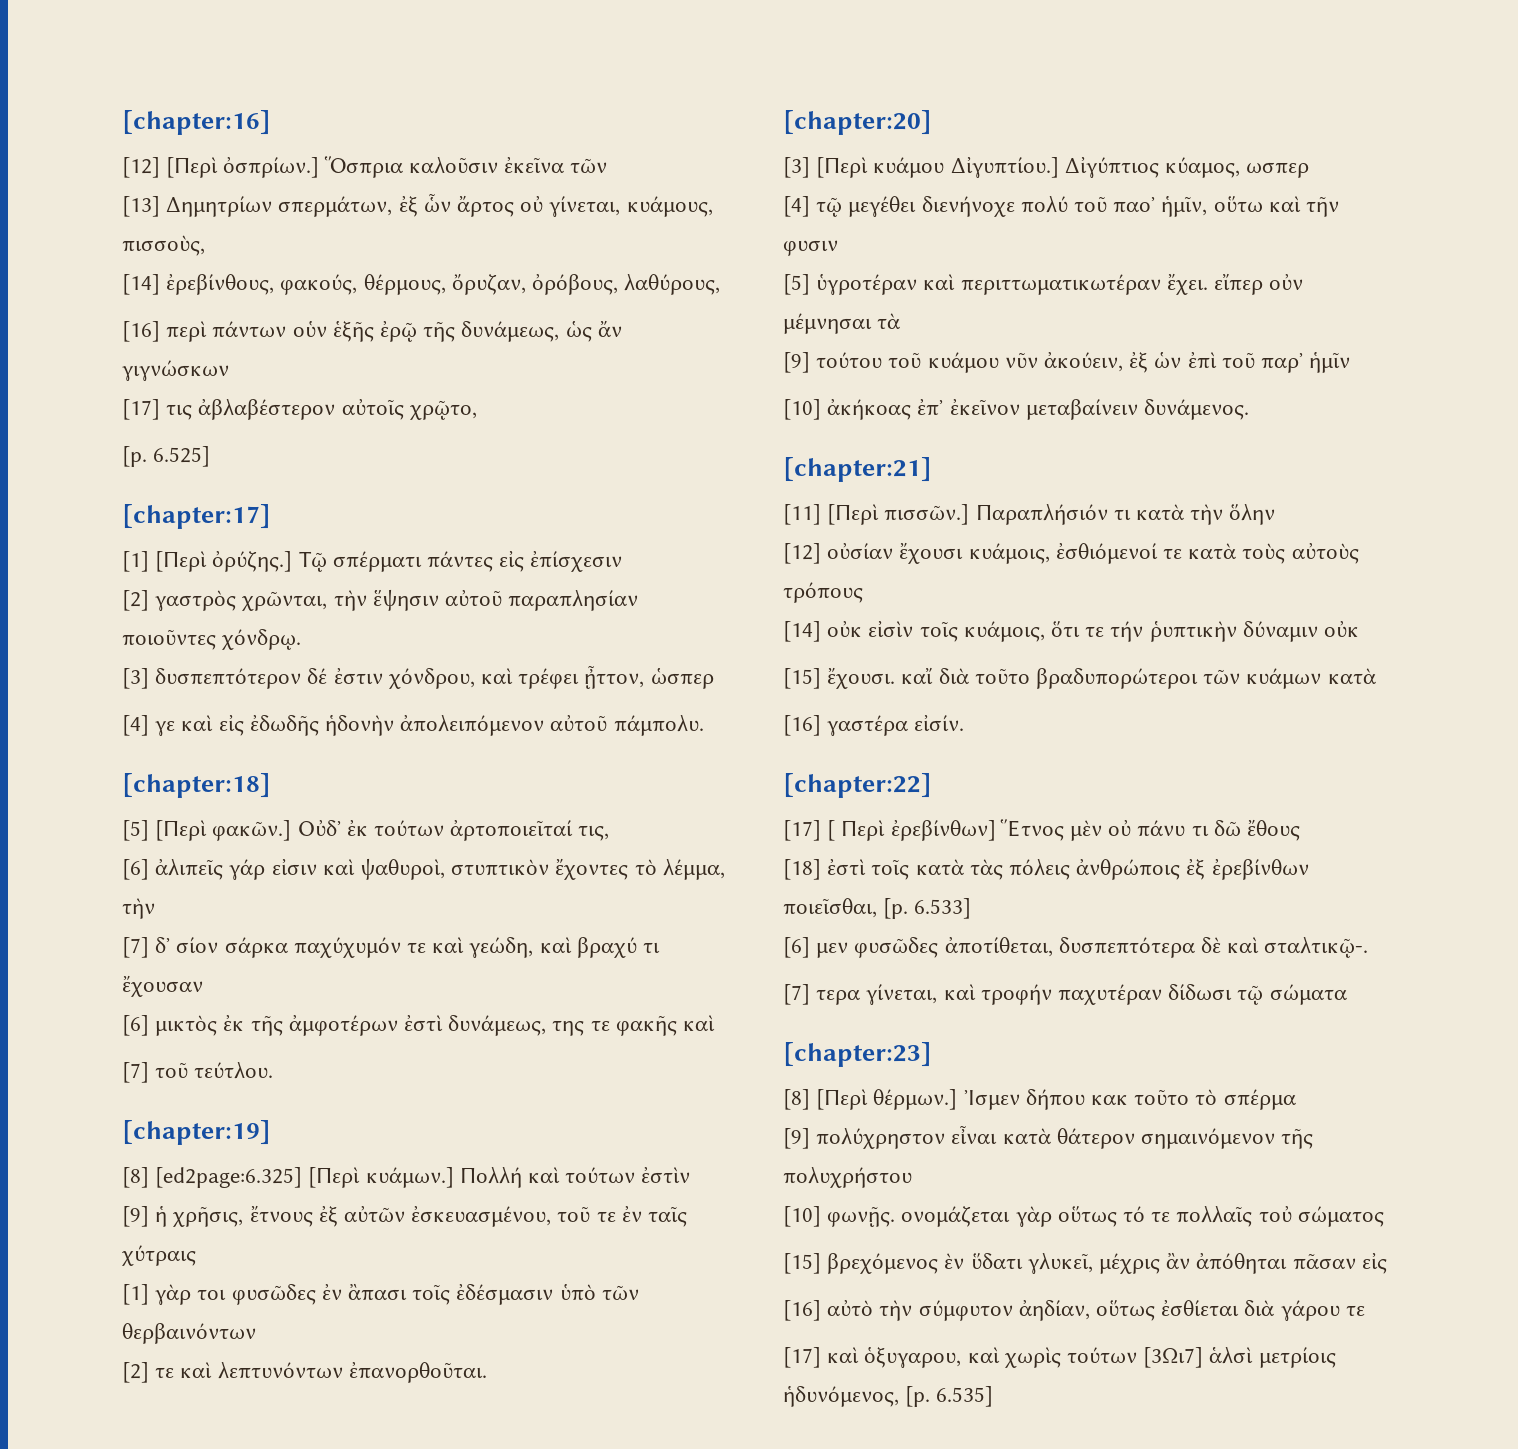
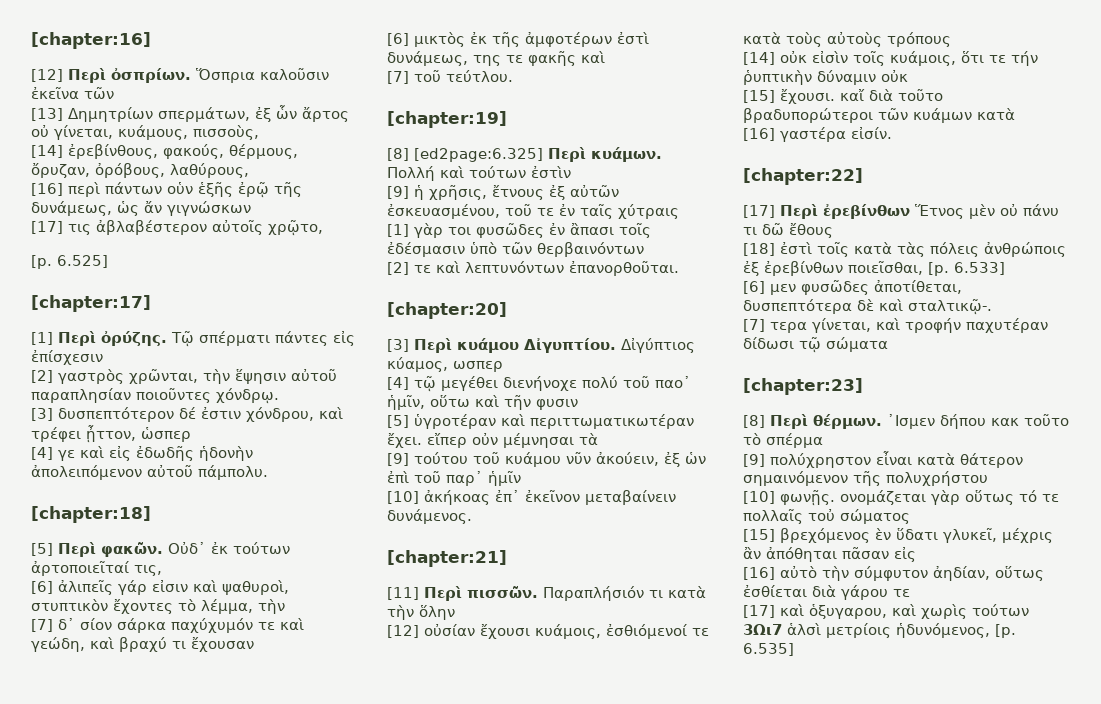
- [12] [Περὶ ὀσπρίων.]
+ [12] Περὶ ὀσπρίων.
- [1] [Περὶ ὀρύζης.]
+ [1] Περὶ ὀρύζης.
- [5] [Περὶ φακῶν.]
+ [5] Περὶ φακῶν.
- [8] [ed2page:6.325] [Περὶ κυάμων.]
+ [8] [ed2page:6.325] Περὶ κυάμων.
- [3] [Περὶ κυάμου Δἰγυπτίου.]
+ [3] Περὶ κυάμου Δἰγυπτίου.
- [11] [Περὶ πισσῶν.]
+ [11] Περὶ πισσῶν.
- [17] [ Περὶ ἐρεβίνθων] Ἕτνος μὲν οὐ πάνυ τι δῶ ἔθους
+ [17] Περὶ ἐρεβίνθων Ἕτνος μὲν οὐ πάνυ τι δῶ ἔθους
- [8] [Περὶ θέρμων.]
+ [8] Περὶ θέρμων.
- [17] καὶ ὁξυγαρου, καὶ χωρὶς τούτων [3Ωι7] ἁλσὶ μετρίοις ἡδυνόμενος, [p. 6.535]
+ [17] καὶ ὁξυγαρου, καὶ χωρὶς τούτων 3Ωι7 ἁλσὶ μετρίοις ἡδυνόμενος, [p. 6.535]

